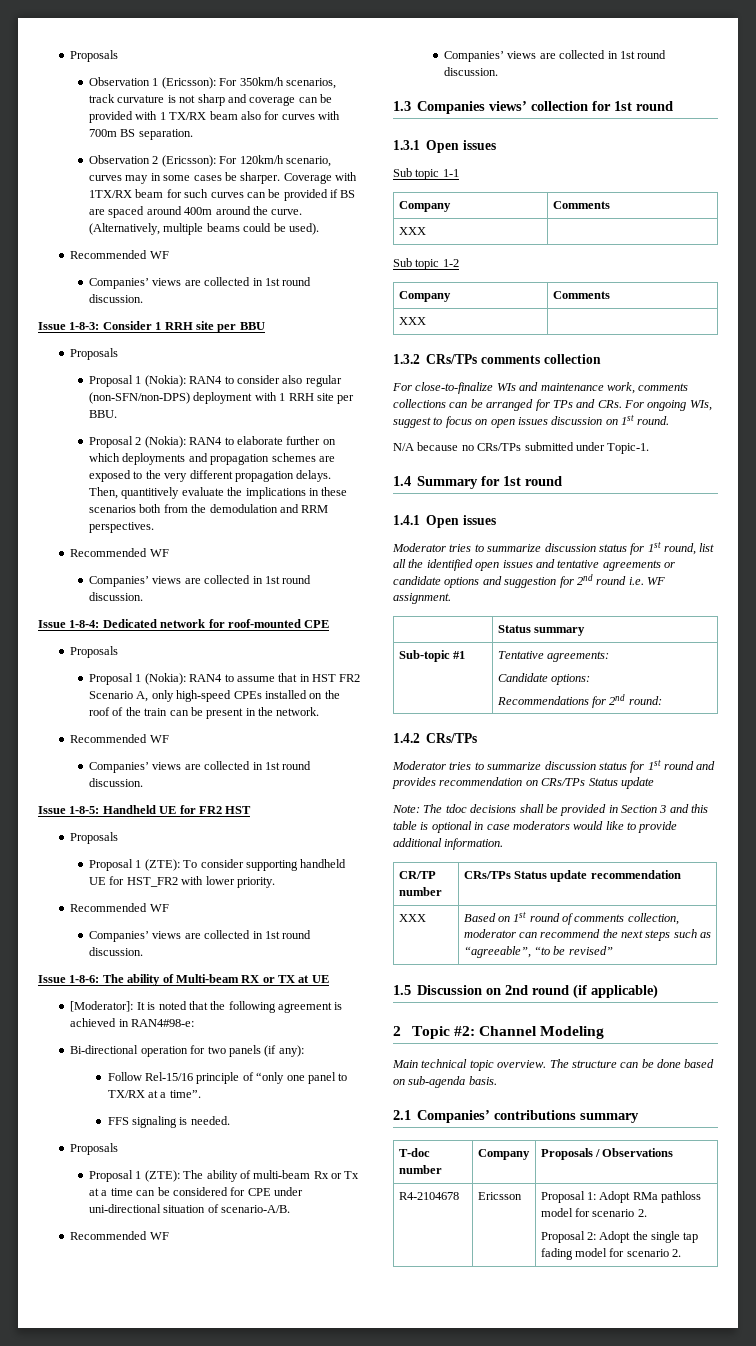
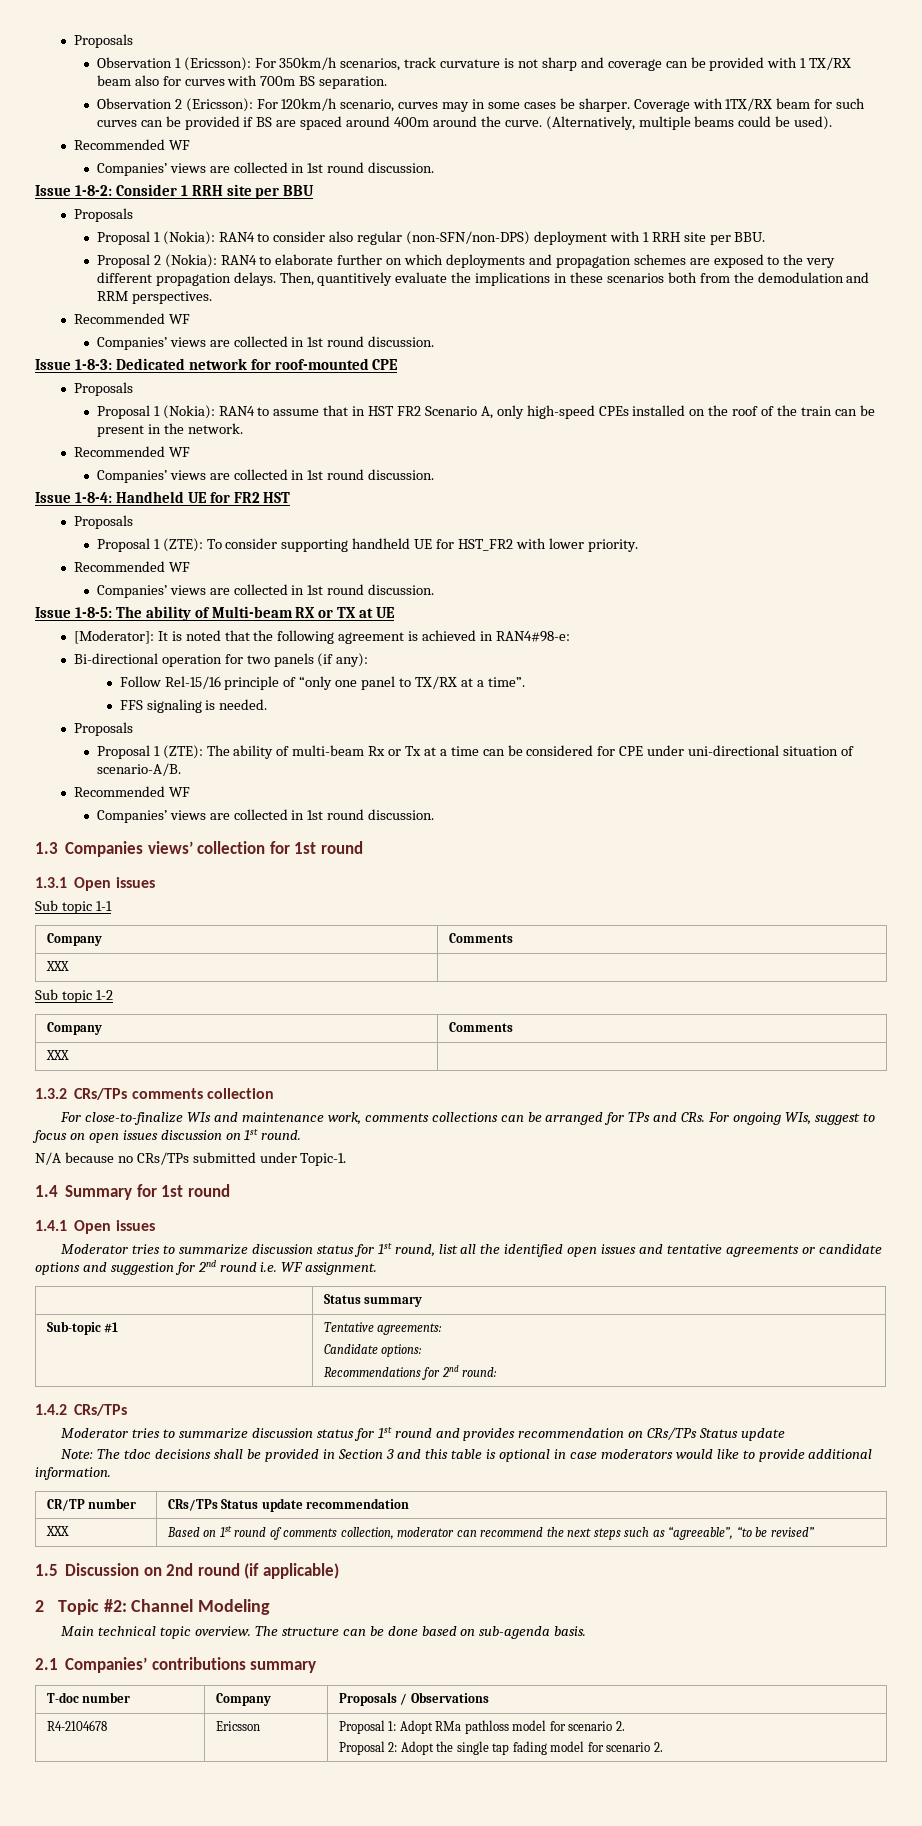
- Issue 1-8-3: Consider 1 RRH site per BBU
+ Issue 1-8-2: Consider 1 RRH site per BBU
- Issue 1-8-4: Dedicated network for roof-mounted CPE
+ Issue 1-8-3: Dedicated network for roof-mounted CPE
- Issue 1-8-5: Handheld UE for FR2 HST
+ Issue 1-8-4: Handheld UE for FR2 HST
- Issue 1-8-6: The ability of Multi-beam RX or TX at UE
+ Issue 1-8-5: The ability of Multi-beam RX or TX at UE

